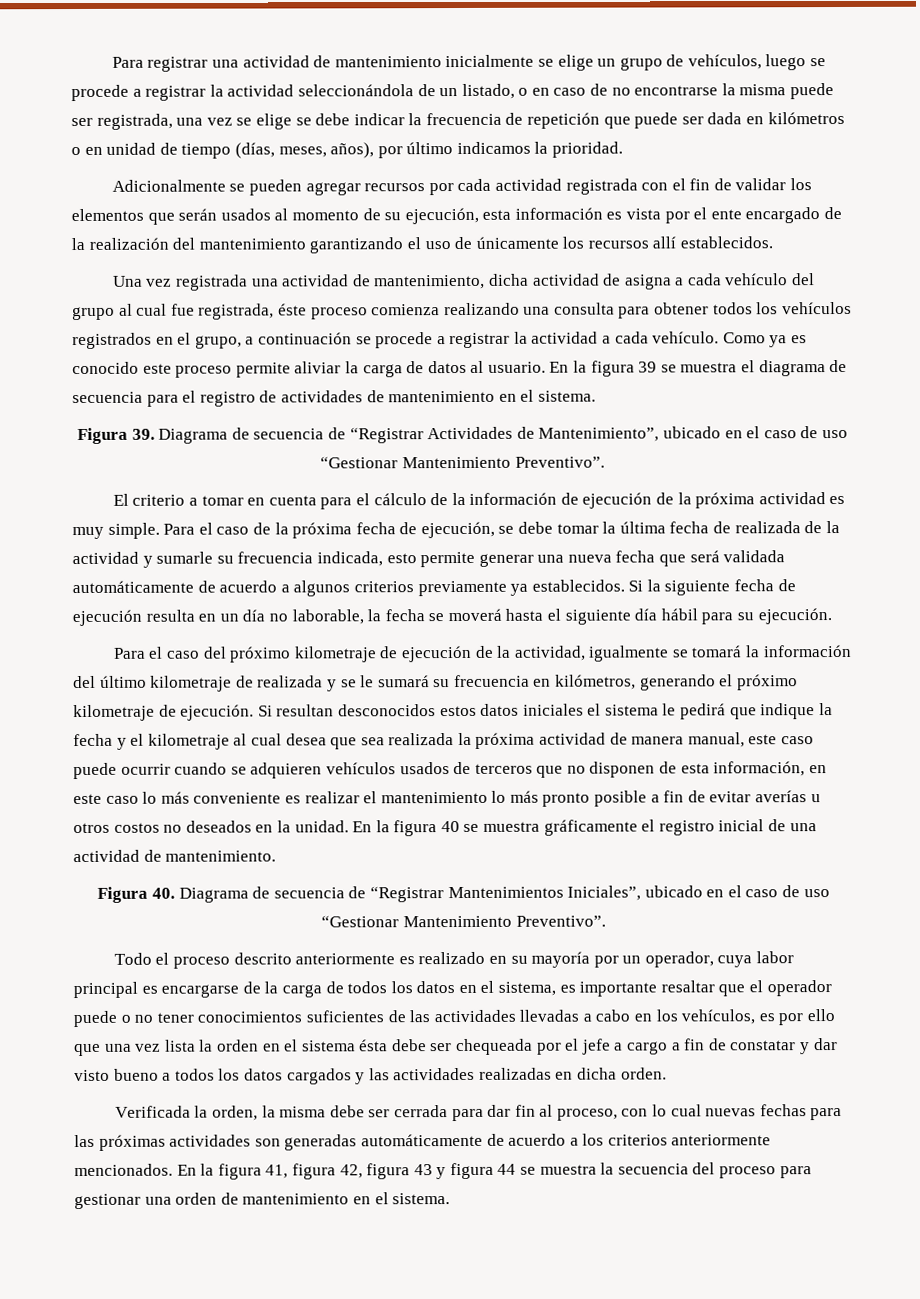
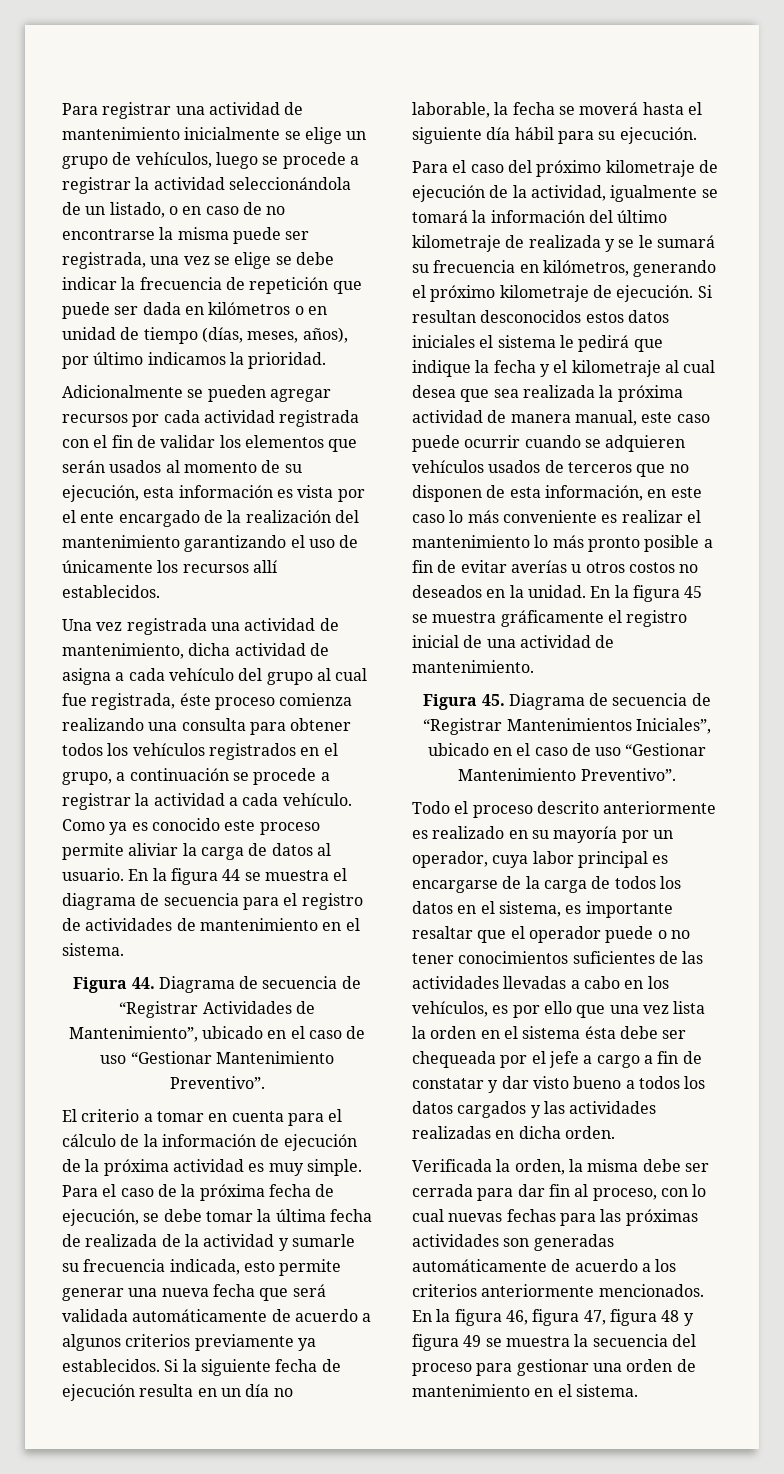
- En la figura 39 se muestra el diagrama de secuencia para el registro de actividades de mantenimiento en el sistema.
+ En la figura 44 se muestra el diagrama de secuencia para el registro de actividades de mantenimiento en el sistema.
- Figura 39. Diagrama de secuencia de “Registrar Actividades de Mantenimiento”, ubicado en el caso de uso “Gestionar Mantenimiento Preventivo”.
+ Figura 44. Diagrama de secuencia de “Registrar Actividades de Mantenimiento”, ubicado en el caso de uso “Gestionar Mantenimiento Preventivo”.
- En la figura 40 se muestra gráficamente el registro inicial de una actividad de mantenimiento.
+ En la figura 45 se muestra gráficamente el registro inicial de una actividad de mantenimiento.
- Figura 40. Diagrama de secuencia de “Registrar Mantenimientos Iniciales”, ubicado en el caso de uso “Gestionar Mantenimiento Preventivo”.
+ Figura 45. Diagrama de secuencia de “Registrar Mantenimientos Iniciales”, ubicado en el caso de uso “Gestionar Mantenimiento Preventivo”.
- En la figura 41, figura 42, figura 43 y figura 44 se muestra la secuencia del proceso para gestionar una orden de mantenimiento en el sistema.
+ En la figura 46, figura 47, figura 48 y figura 49 se muestra la secuencia del proceso para gestionar una orden de mantenimiento en el sistema.

